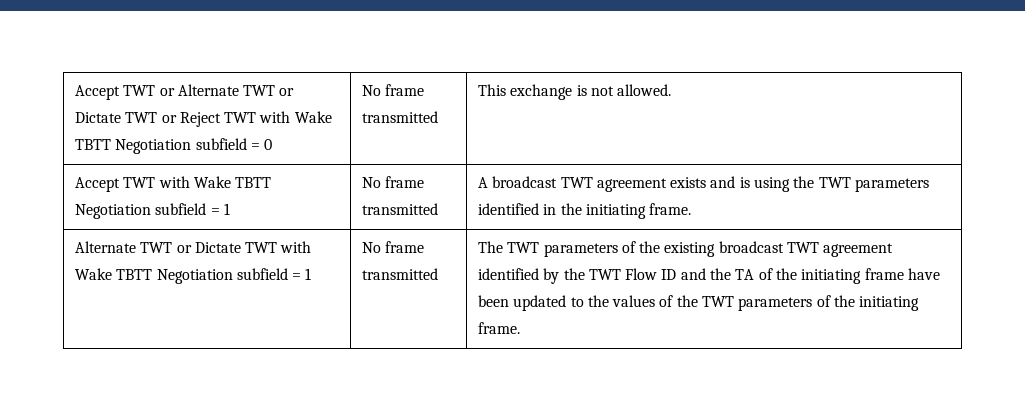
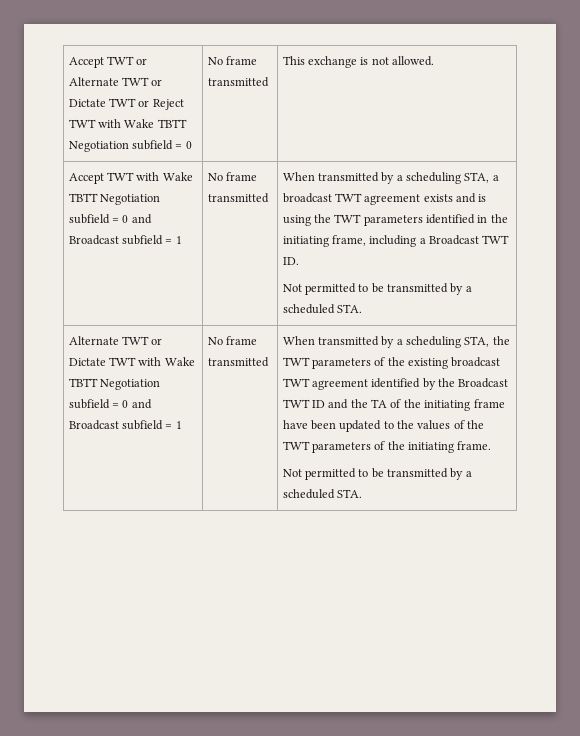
- Accept TWT with Wake TBTT Negotiation subfield = 1 | No frame transmitted | A broadcast TWT agreement exists and is using the TWT parameters identified in the initiating frame.
+ Accept TWT with Wake TBTT Negotiation subfield = 0 and Broadcast subfield = 1 | No frame transmitted | When transmitted by a scheduling STA, a broadcast TWT agreement exists and is using the TWT parameters identified in the initiating frame, including a Broadcast TWT ID.
+ Not permitted to be transmitted by a scheduled STA.
- Alternate TWT or Dictate TWT with Wake TBTT Negotiation subfield = 1 | No frame transmitted | The TWT parameters of the existing broadcast TWT agreement identified by the TWT Flow ID and the TA of the initiating frame have been updated to the values of the TWT parameters of the initiating frame.
+ Alternate TWT or Dictate TWT with Wake TBTT Negotiation subfield = 0 and Broadcast subfield = 1 | No frame transmitted | When transmitted by a scheduling STA, the TWT parameters of the existing broadcast TWT agreement identified by the Broadcast TWT ID and the TA of the initiating frame have been updated to the values of the TWT parameters of the initiating frame.
+ Not permitted to be transmitted by a scheduled STA.

